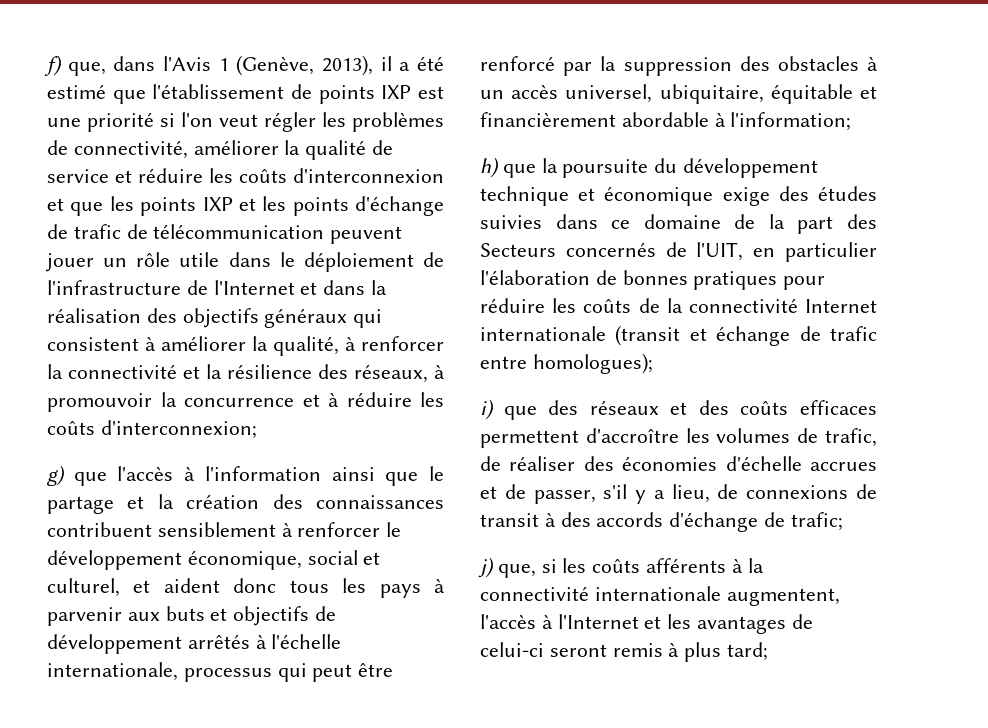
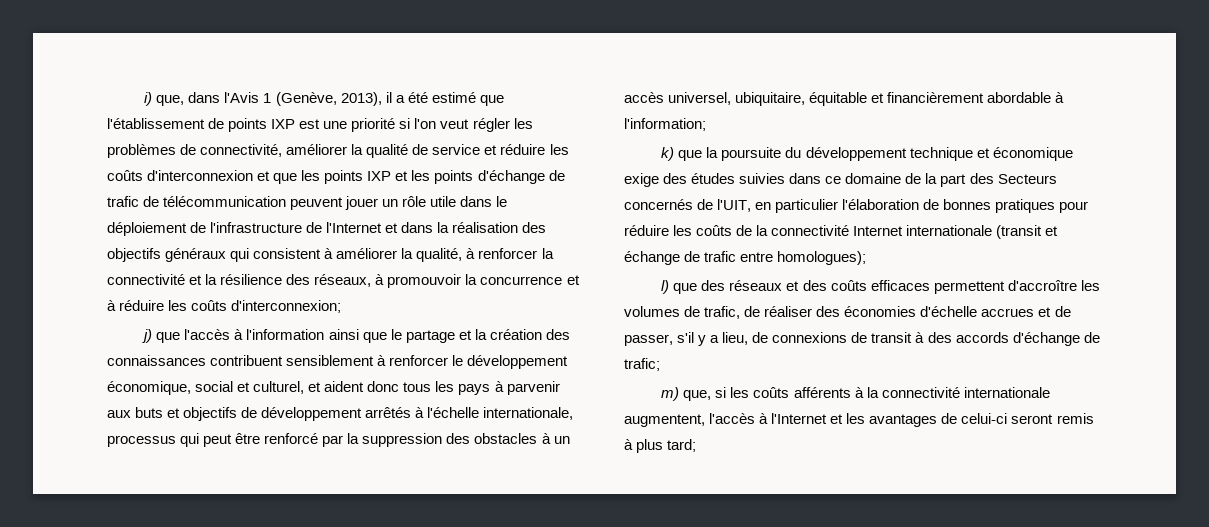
- f) que, dans l'Avis 1 (Genève, 2013), il a été estimé que l'établissement de points IXP est une priorité si l'on veut régler les problèmes de connectivité, améliorer la qualité de service et réduire les coûts d'interconnexion et que les points IXP et les points d'échange de trafic de télécommunication peuvent jouer un rôle utile dans le déploiement de l'infrastructure de l'Internet et dans la réalisation des objectifs généraux qui consistent à améliorer la qualité, à renforcer la connectivité et la résilience des réseaux, à promouvoir la concurrence et à réduire les coûts d'interconnexion;
+ i) que, dans l'Avis 1 (Genève, 2013), il a été estimé que l'établissement de points IXP est une priorité si l'on veut régler les problèmes de connectivité, améliorer la qualité de service et réduire les coûts d'interconnexion et que les points IXP et les points d'échange de trafic de télécommunication peuvent jouer un rôle utile dans le déploiement de l'infrastructure de l'Internet et dans la réalisation des objectifs généraux qui consistent à améliorer la qualité, à renforcer la connectivité et la résilience des réseaux, à promouvoir la concurrence et à réduire les coûts d'interconnexion;
- g) que l'accès à l'information ainsi que le partage et la création des connaissances contribuent sensiblement à renforcer le développement économique, social et culturel, et aident donc tous les pays à parvenir aux buts et objectifs de développement arrêtés à l'échelle internationale, processus qui peut être renforcé par la suppression des obstacles à un accès universel, ubiquitaire, équitable et financièrement abordable à l'information;
+ j) que l'accès à l'information ainsi que le partage et la création des connaissances contribuent sensiblement à renforcer le développement économique, social et culturel, et aident donc tous les pays à parvenir aux buts et objectifs de développement arrêtés à l'échelle internationale, processus qui peut être renforcé par la suppression des obstacles à un accès universel, ubiquitaire, équitable et financièrement abordable à l'information;
- h) que la poursuite du développement technique et économique exige des études suivies dans ce domaine de la part des Secteurs concernés de l'UIT, en particulier l'élaboration de bonnes pratiques pour réduire les coûts de la connectivité Internet internationale (transit et échange de trafic entre homologues);
+ k) que la poursuite du développement technique et économique exige des études suivies dans ce domaine de la part des Secteurs concernés de l'UIT, en particulier l'élaboration de bonnes pratiques pour réduire les coûts de la connectivité Internet internationale (transit et échange de trafic entre homologues);
- i) que des réseaux et des coûts efficaces permettent d'accroître les volumes de trafic, de réaliser des économies d'échelle accrues et de passer, s'il y a lieu, de connexions de transit à des accords d'échange de trafic;
+ l) que des réseaux et des coûts efficaces permettent d'accroître les volumes de trafic, de réaliser des économies d'échelle accrues et de passer, s'il y a lieu, de connexions de transit à des accords d'échange de trafic;
- j) que, si les coûts afférents à la connectivité internationale augmentent, l'accès à l'Internet et les avantages de celui-ci seront remis à plus tard;
+ m) que, si les coûts afférents à la connectivité internationale augmentent, l'accès à l'Internet et les avantages de celui-ci seront remis à plus tard;

